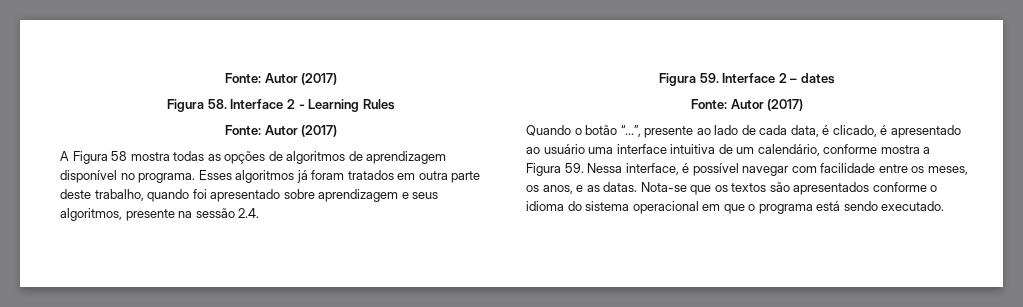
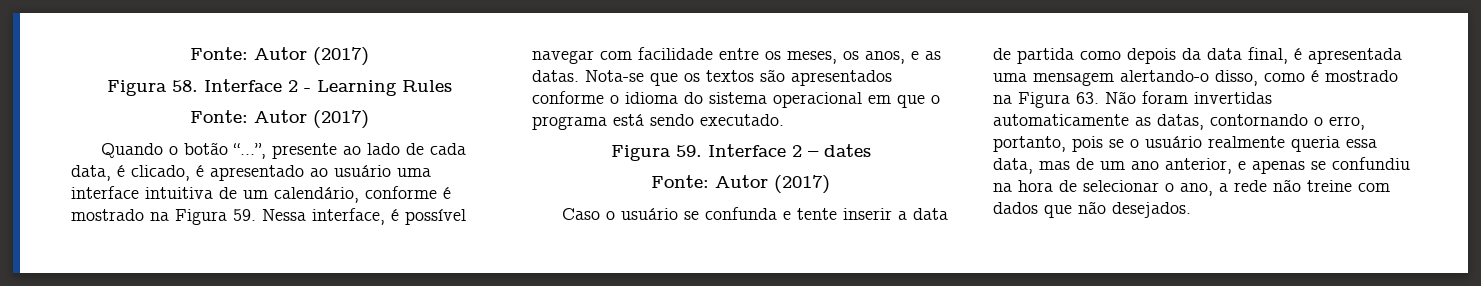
- A Figura 58 mostra todas as opções de algoritmos de aprendizagem disponível no programa. Esses algoritmos já foram tratados em outra parte deste trabalho, quando foi apresentado sobre aprendizagem e seus algoritmos, presente na sessão 2.4.
- Figura 59. Interface 2 – dates
- Fonte: Autor (2017)
- Quando o botão “...”, presente ao lado de cada data, é clicado, é apresentado ao usuário uma interface intuitiva de um calendário, conforme mostra a Figura 59. Nessa interface, é possível navegar com facilidade entre os meses, os anos, e as datas.
+ Quando o botão “...”, presente ao lado de cada data, é clicado, é apresentado ao usuário uma interface intuitiva de um calendário, conforme é mostrado na Figura 59. Nessa interface, é possível navegar com facilidade entre os meses, os anos, e as datas.
+ Figura 59. Interface 2 – dates
+ Fonte: Autor (2017)
+ Caso o usuário se confunda e tente inserir a data de partida como depois da data final, é apresentada uma mensagem alertando-o disso, como é mostrado na Figura 63. Não foram invertidas automaticamente as datas, contornando o erro, portanto, pois se o usuário realmente queria essa data, mas de um ano anterior, e apenas se confundiu na hora de selecionar o ano, a rede não treine com dados que não desejados.

